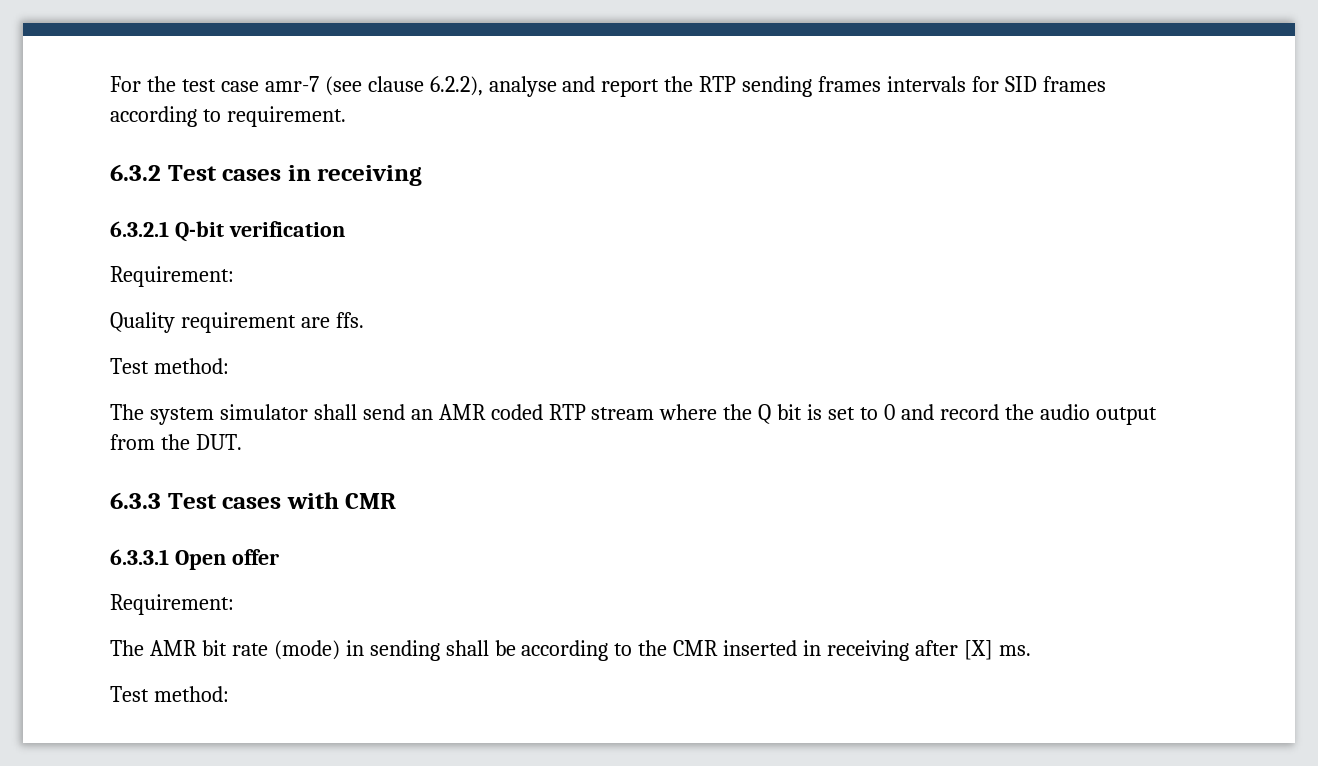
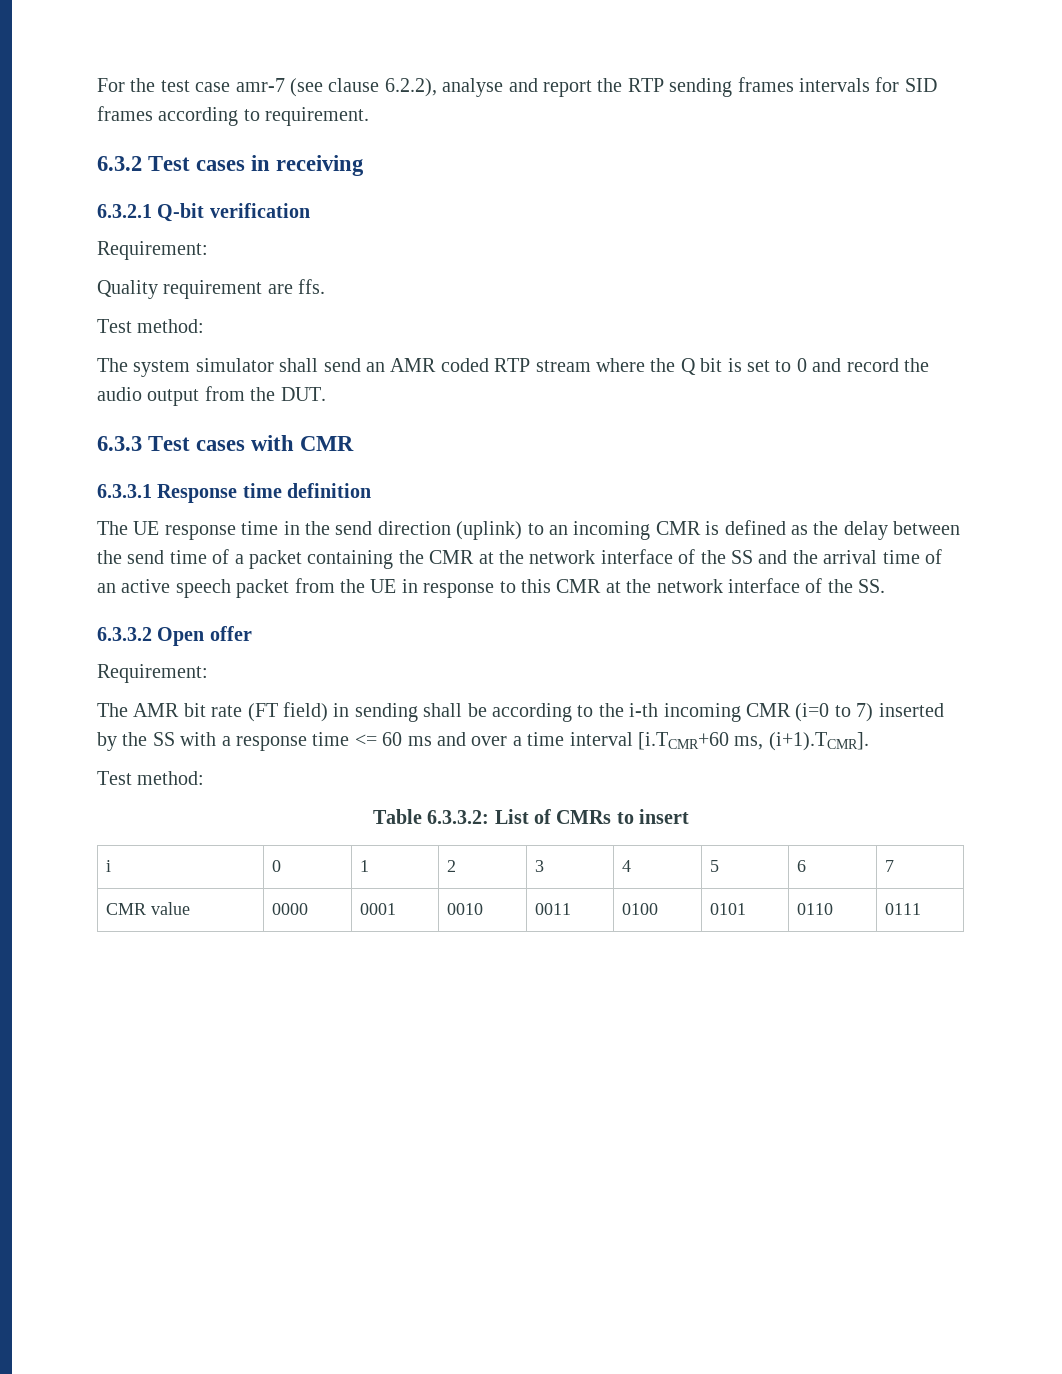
- 6.3.3.1 Open offer
+ 6.3.3.1 Response time definition
+ The UE response time in the send direction (uplink) to an incoming CMR is defined as the delay between the send time of a packet containing the CMR at the network interface of the SS and the arrival time of an active speech packet from the UE in response to this CMR at the network interface of the SS.
+ 6.3.3.2 Open offer
- The AMR bit rate (mode) in sending shall be according to the CMR inserted in receiving after [X] ms.
+ The AMR bit rate (FT field) in sending shall be according to the i-th incoming CMR (i=0 to 7) inserted by the SS with a response time <= 60 ms and over a time interval [i.TCMR+60 ms, (i+1).TCMR].
  Test method:
+ Table 6.3.3.2: List of CMRs to insert
+ i | 0 | 1 | 2 | 3 | 4 | 5 | 6 | 7
+ CMR value | 0000 | 0001 | 0010 | 0011 | 0100 | 0101 | 0110 | 0111

